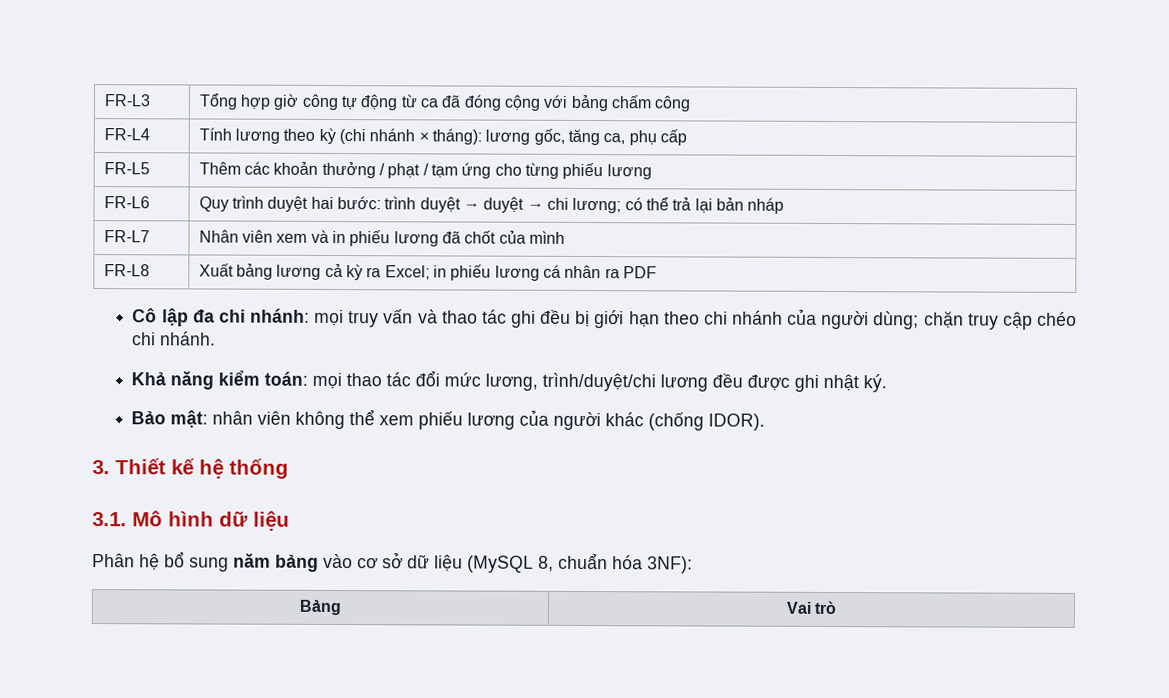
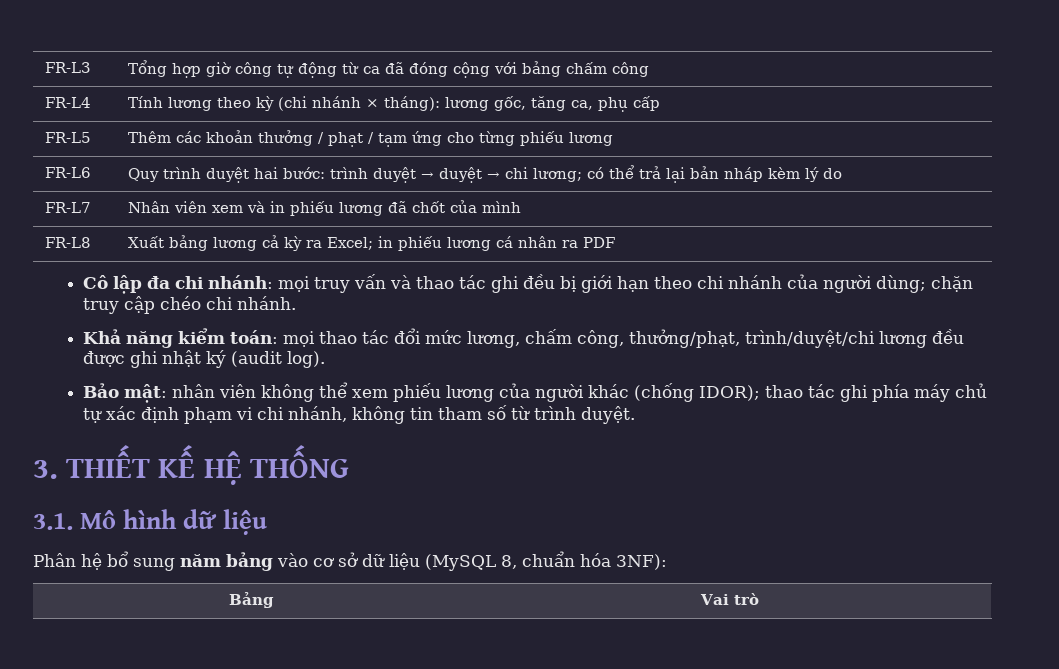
- FR-L6 | Quy trình duyệt hai bước: trình duyệt → duyệt → chi lương; có thể trả lại bản nháp
+ FR-L6 | Quy trình duyệt hai bước: trình duyệt → duyệt → chi lương; có thể trả lại bản nháp kèm lý do
- Khả năng kiểm toán: mọi thao tác đổi mức lương, trình/duyệt/chi lương đều được ghi nhật ký.
+ Khả năng kiểm toán: mọi thao tác đổi mức lương, chấm công, thưởng/phạt, trình/duyệt/chi lương đều được ghi nhật ký (audit log).
- Bảo mật: nhân viên không thể xem phiếu lương của người khác (chống IDOR).
- 3. Thiết kế hệ thống
+ Bảo mật: nhân viên không thể xem phiếu lương của người khác (chống IDOR); thao tác ghi phía máy chủ tự xác định phạm vi chi nhánh, không tin tham số từ trình duyệt.
+ 3. THIẾT KẾ HỆ THỐNG

